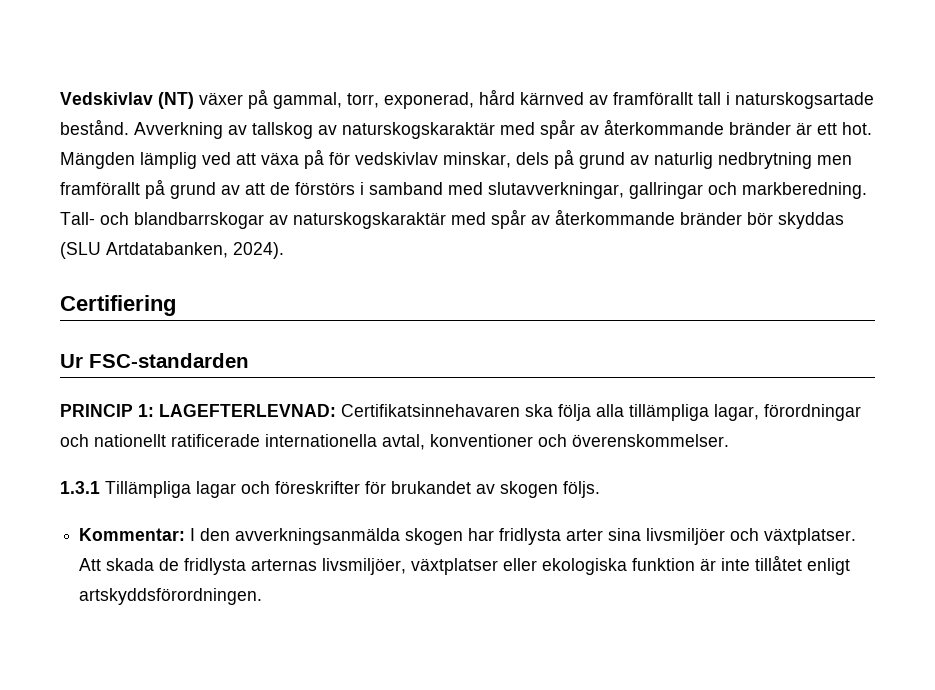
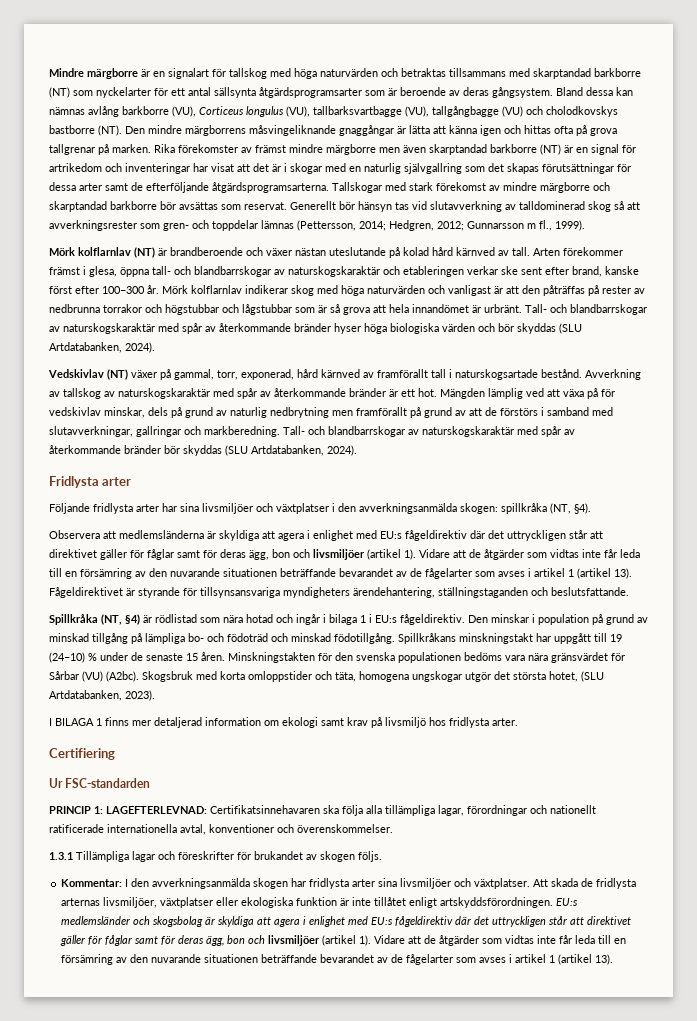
+ Mindre märgborre är en signalart för tallskog med höga naturvärden och betraktas tillsammans med skarptandad barkborre (NT) som nyckelarter för ett antal sällsynta åtgärdsprogramsarter som är beroende av deras gångsystem. Bland dessa kan nämnas avlång barkborre (VU), Corticeus longulus (VU), tallbarksvartbagge (VU), tallgångbagge (VU) och cholodkovskys bastborre (NT). Den mindre märgborrens måsvingeliknande gnaggångar är lätta att känna igen och hittas ofta på grova tallgrenar på marken. Rika förekomster av främst mindre märgborre men även skarptandad barkborre (NT) är en signal för artrikedom och inventeringar har visat att det är i skogar med en naturlig självgallring som det skapas förutsättningar för dessa arter samt de efterföljande åtgärdsprogramsarterna. Tallskogar med stark förekomst av mindre märgborre och skarptandad barkborre bör avsättas som reservat. Generellt bör hänsyn tas vid slutavverkning av talldominerad skog så att avverkningsrester som gren- och toppdelar lämnas (Pettersson, 2014; Hedgren, 2012; Gunnarsson m fl., 1999).
+ Mörk kolflarnlav (NT) är brandberoende och växer nästan uteslutande på kolad hård kärnved av tall. Arten förekommer främst i glesa, öppna tall- och blandbarrskogar av naturskogskaraktär och etableringen verkar ske sent efter brand, kanske först efter 100–300 år. Mörk kolflarnlav indikerar skog med höga naturvärden och vanligast är att den påträffas på rester av nedbrunna torrakor och högstubbar och lågstubbar som är så grova att hela innandömet är urbränt. Tall- och blandbarrskogar av naturskogskaraktär med spår av återkommande bränder hyser höga biologiska värden och bör skyddas (SLU Artdatabanken, 2024).
+ Fridlysta arter
+ Följande fridlysta arter har sina livsmiljöer och växtplatser i den avverkningsanmälda skogen: spillkråka (NT, §4).
+ Observera att medlemsländerna är skyldiga att agera i enlighet med EU:s fågeldirektiv där det uttryckligen står att direktivet gäller för fåglar samt för deras ägg, bon och livsmiljöer (artikel 1). Vidare att de åtgärder som vidtas inte får leda till en försämring av den nuvarande situationen beträffande bevarandet av de fågelarter som avses i artikel 1 (artikel 13). Fågeldirektivet är styrande för tillsynsansvariga myndigheters ärendehantering, ställningstaganden och beslutsfattande.
+ Spillkråka (NT, §4) är rödlistad som nära hotad och ingår i bilaga 1 i EU:s fågeldirektiv. Den minskar i population på grund av minskad tillgång på lämpliga bo- och födoträd och minskad födotillgång. Spillkråkans minskningstakt har uppgått till 19 (24–10) % under de senaste 15 åren. Minskningstakten för den svenska populationen bedöms vara nära gränsvärdet för Sårbar (VU) (A2bc). Skogsbruk med korta omloppstider och täta, homogena ungskogar utgör det största hotet, (SLU Artdatabanken, 2023).
+ I BILAGA 1 finns mer detaljerad information om ekologi samt krav på livsmiljö hos fridlysta arter.
+ EU:s medlemsländer och skogsbolag är skyldiga att agera i enlighet med EU:s fågeldirektiv där det uttryckligen står att direktivet gäller för fåglar samt för deras ägg, bon och livsmiljöer (artikel 1). Vidare att de åtgärder som vidtas inte får leda till en försämring av den nuvarande situationen beträffande bevarandet av de fågelarter som avses i artikel 1 (artikel 13).

